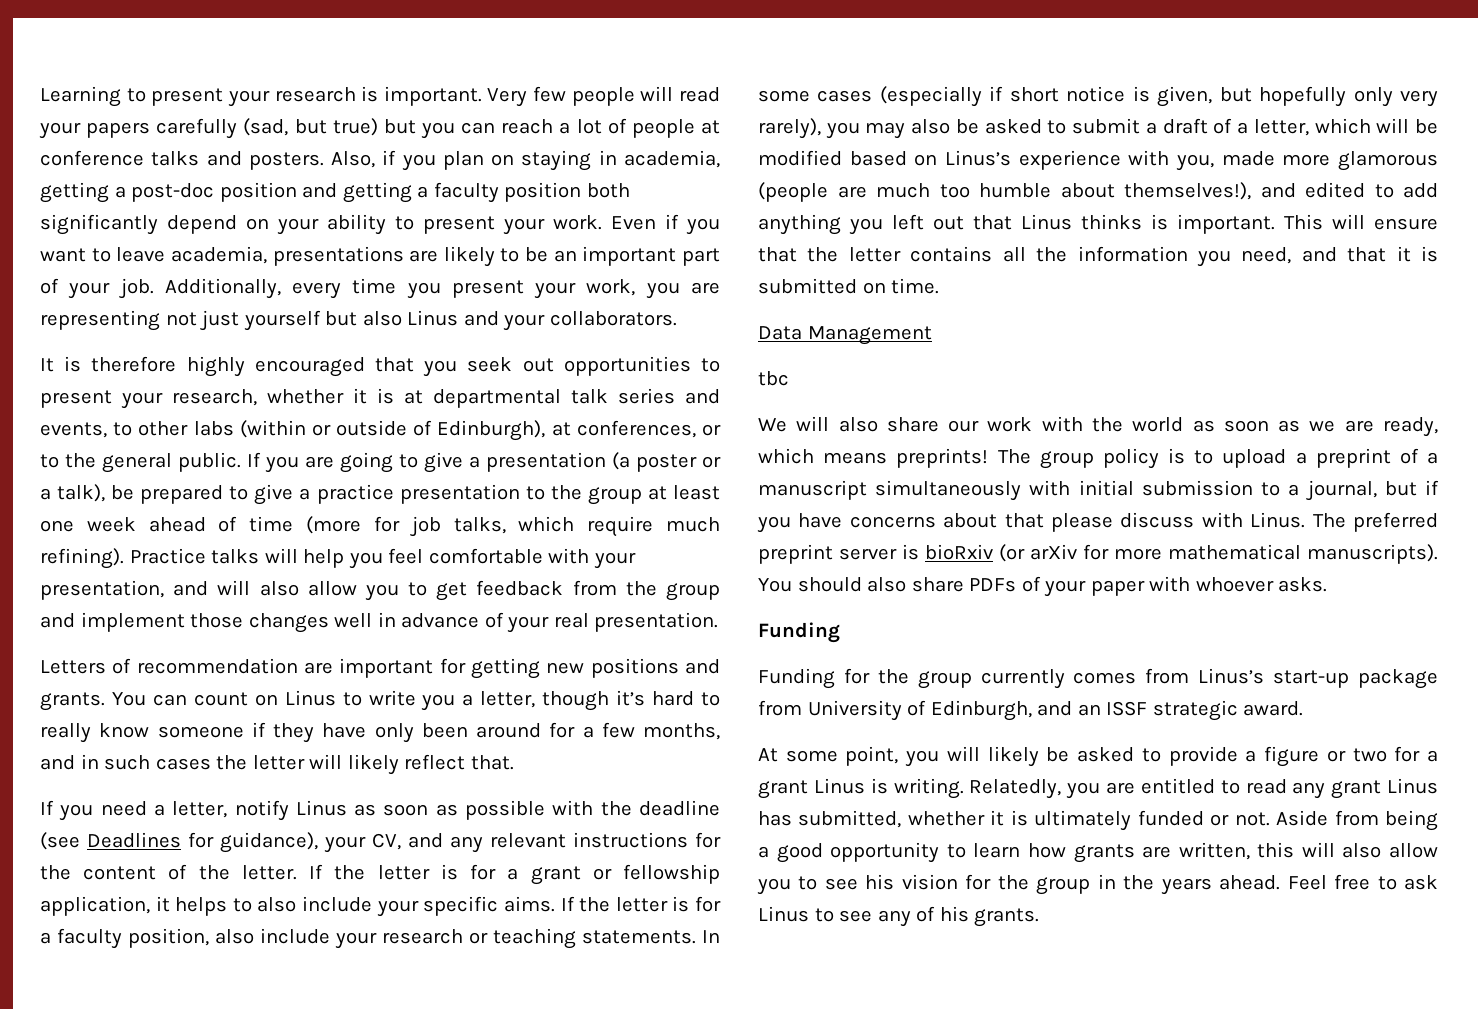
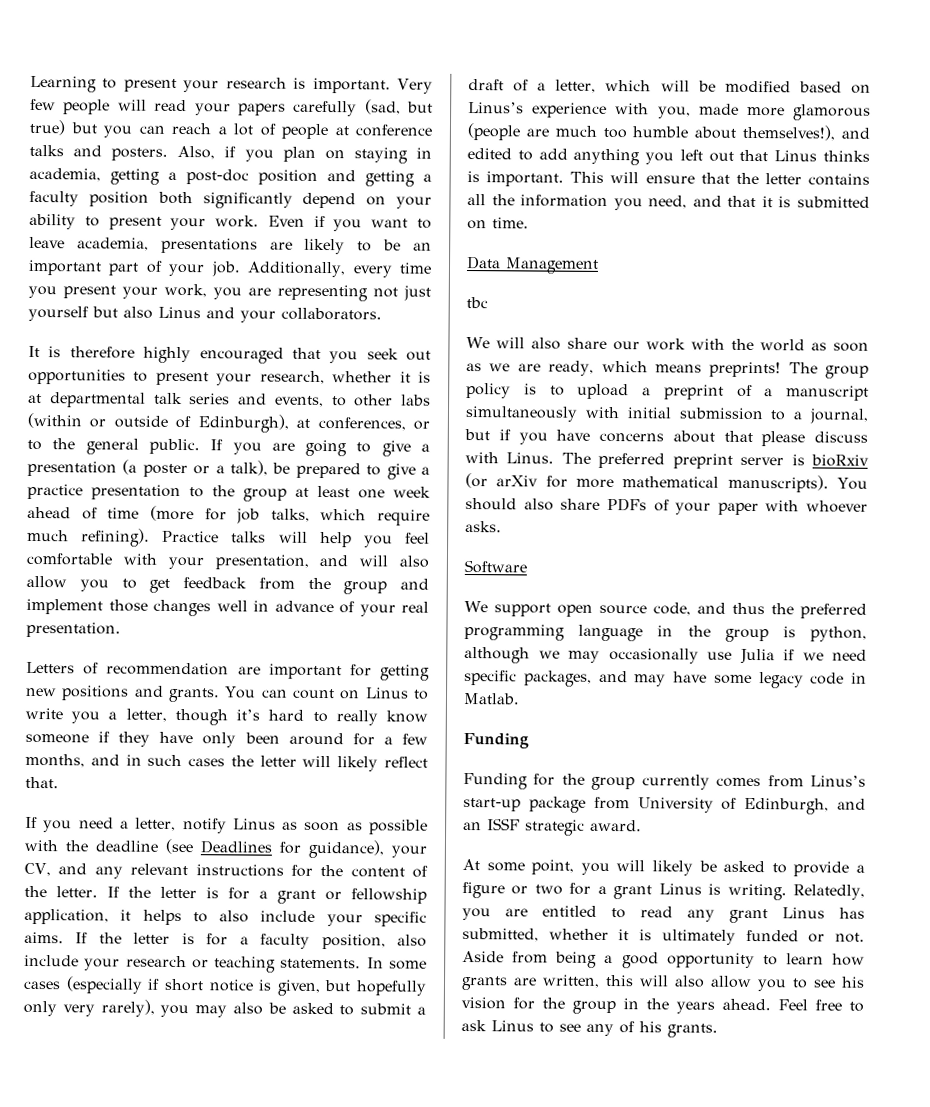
+ Software
+ We support open source code, and thus the preferred programming language in the group is python, although we may occasionally use Julia if we need specific packages, and may have some legacy code in Matlab.

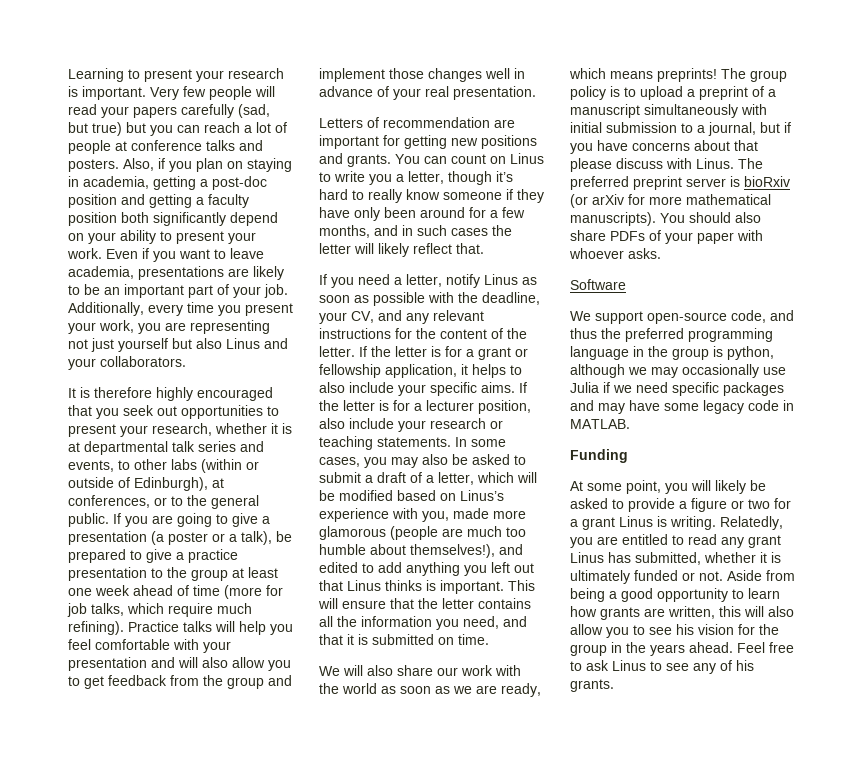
- Practice talks will help you feel comfortable with your presentation, and will also allow you to get feedback from the group and implement those changes well in advance of your real presentation.
+ Practice talks will help you feel comfortable with your presentation and will also allow you to get feedback from the group and implement those changes well in advance of your real presentation.
- If you need a letter, notify Linus as soon as possible with the deadline (see Deadlines for guidance), your CV, and any relevant instructions for the content of the letter.
+ If you need a letter, notify Linus as soon as possible with the deadline, your CV, and any relevant instructions for the content of the letter.
- If the letter is for a faculty position, also include your research or teaching statements.
+ If the letter is for a lecturer position, also include your research or teaching statements.
- In some cases (especially if short notice is given, but hopefully only very rarely), you may also be asked to submit a draft of a letter, which will be modified based on Linus’s experience with you, made more glamorous (people are much too humble about themselves!), and edited to add anything you left out that Linus thinks is important.
+ In some cases, you may also be asked to submit a draft of a letter, which will be modified based on Linus’s experience with you, made more glamorous (people are much too humble about themselves!), and edited to add anything you left out that Linus thinks is important.
- Data Management
- tbc
- We support open source code, and thus the preferred programming language in the group is python, although we may occasionally use Julia if we need specific packages, and may have some legacy code in Matlab.
+ We support open-source code, and thus the preferred programming language in the group is python, although we may occasionally use Julia if we need specific packages and may have some legacy code in MATLAB.
  Funding
- Funding for the group currently comes from Linus’s start-up package from University of Edinburgh, and an ISSF strategic award.

